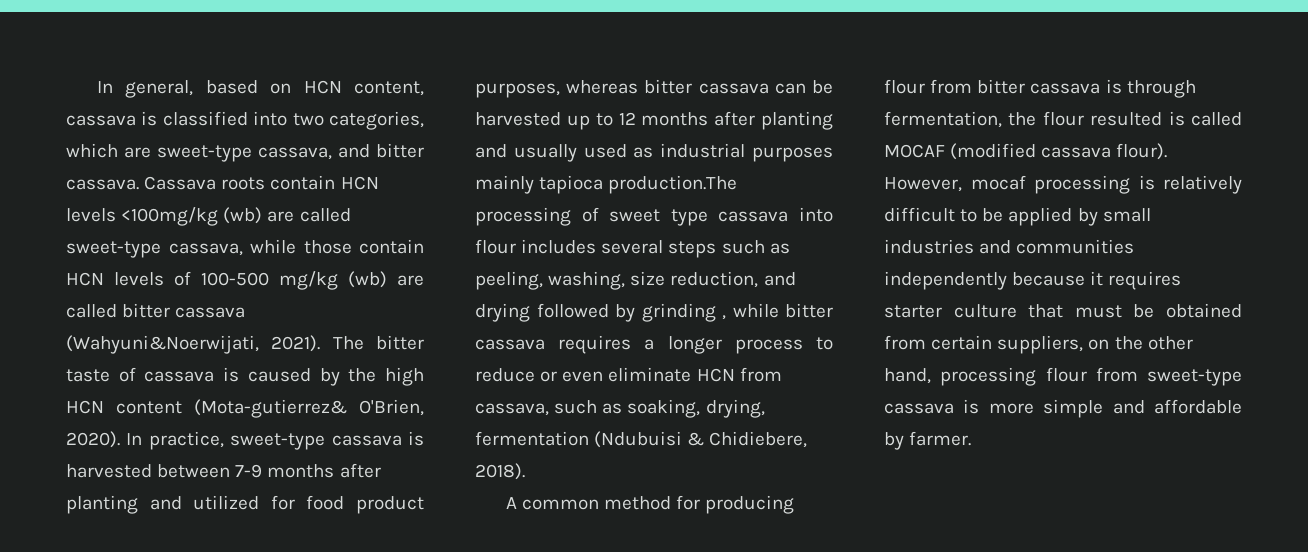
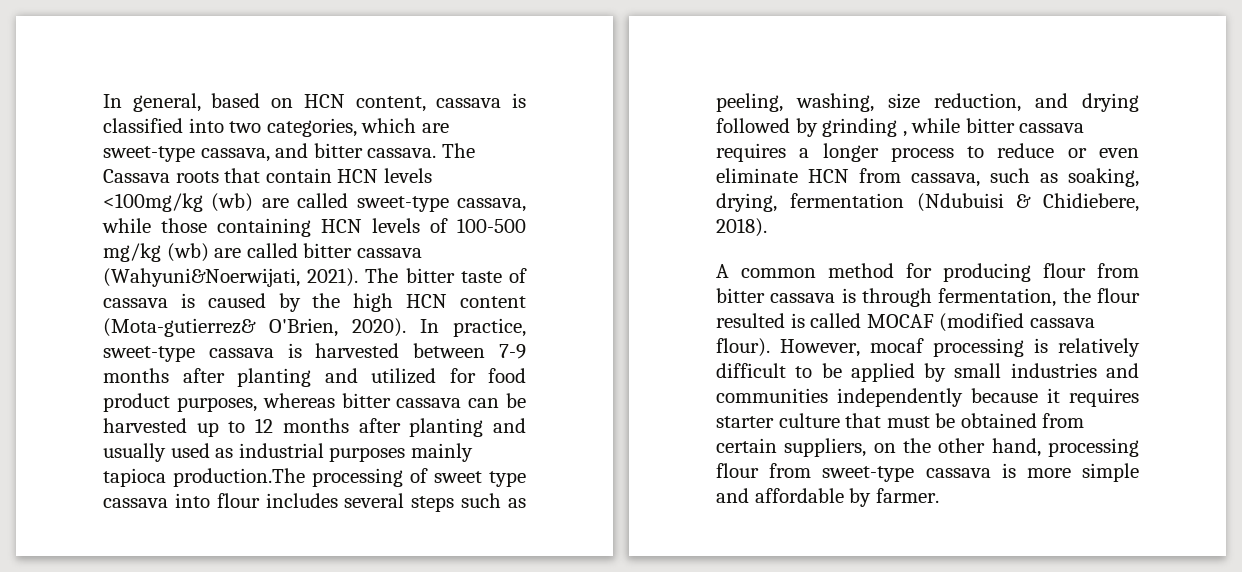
- Cassava roots contain HCN levels <100mg/kg (wb) are called sweet-type cassava, while those contain HCN levels of 100-500 mg/kg (wb) are called bitter cassava (Wahyuni&Noerwijati, 2021).
+ The Cassava roots that contain HCN levels <100mg/kg (wb) are called sweet-type cassava, while those containing HCN levels of 100-500 mg/kg (wb) are called bitter cassava (Wahyuni&Noerwijati, 2021).

